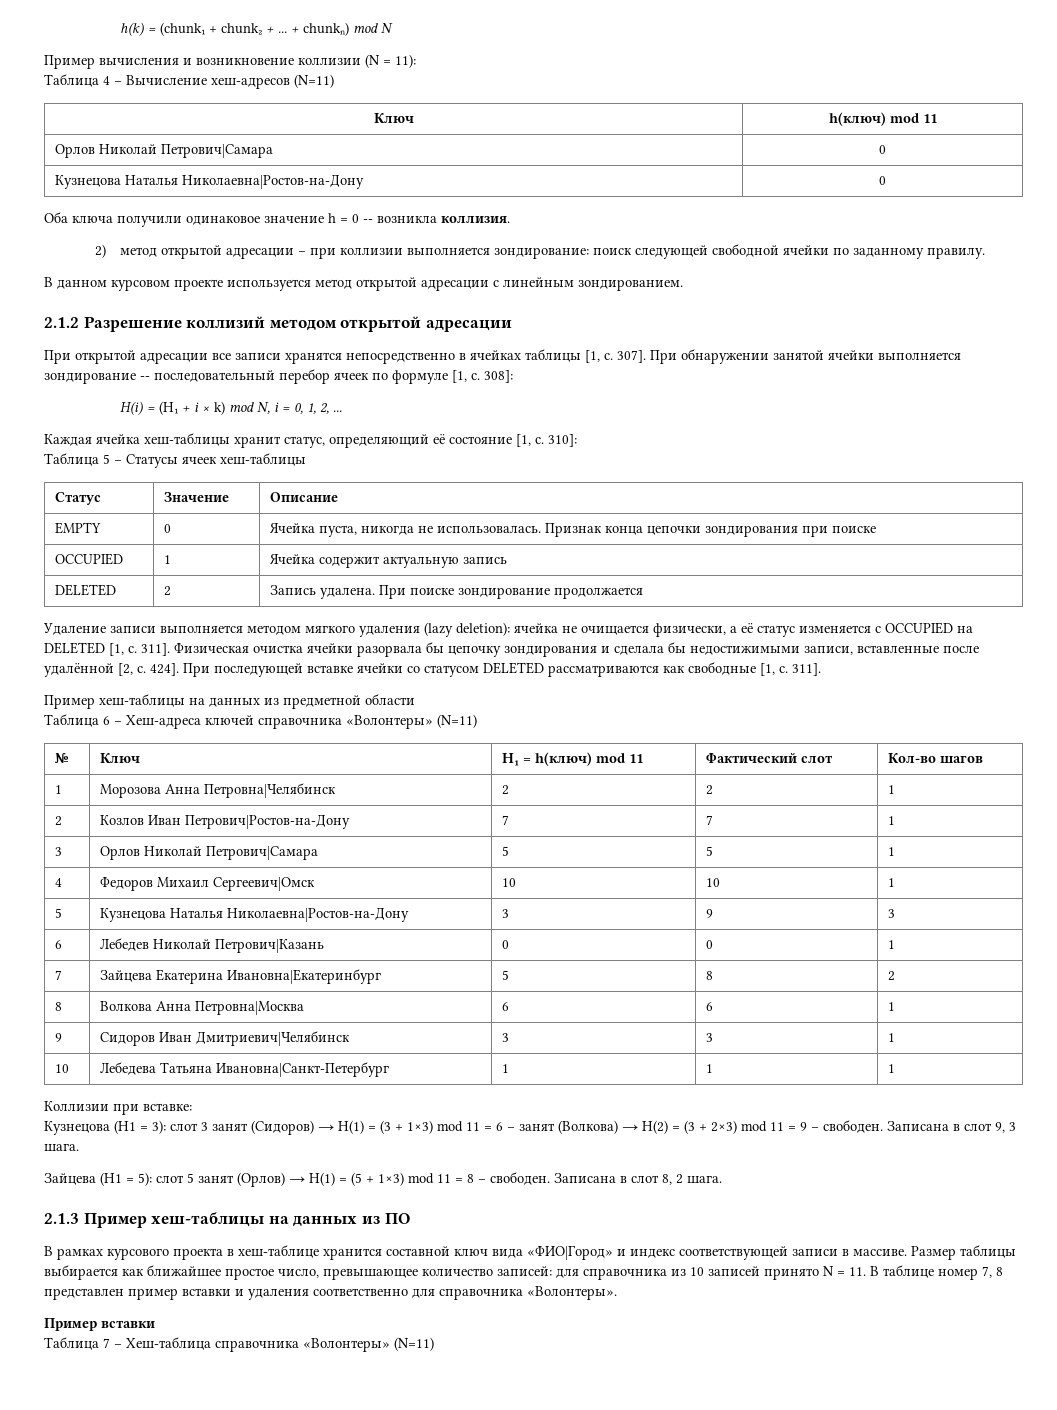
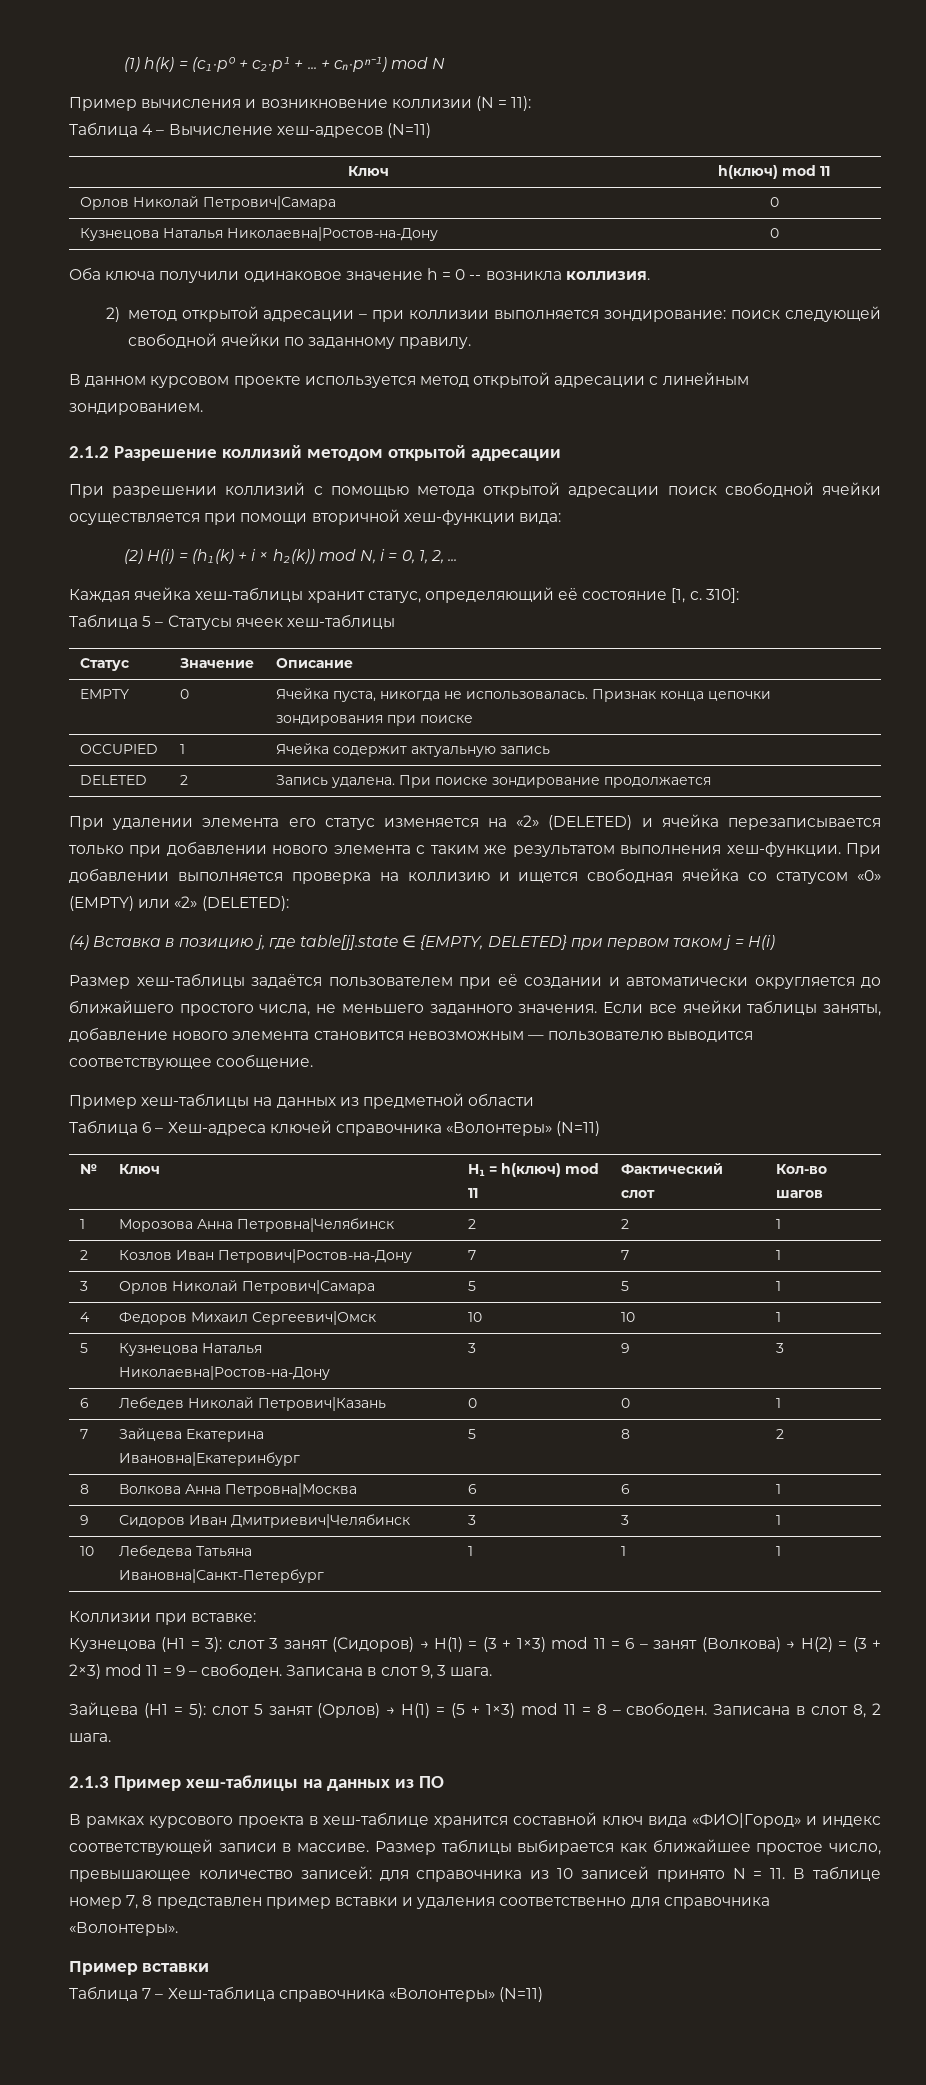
- h(k) = (chunk₁ + chunk₂ + ...
+ (1) h(k) = (c₁·p⁰ + c₂·p¹ + ...
- + chunkₙ) mod N
+ + cₙ·pⁿ⁻¹) mod N
- При открытой адресации все записи хранятся непосредственно в ячейках таблицы [1, с. 307]. При обнаружении занятой ячейки выполняется зондирование -- последовательный перебор ячеек по формуле [1, с. 308]:
- H(i) = (H₁ + i × k) mod N, i = 0, 1, 2, ...
+ При разрешении коллизий с помощью метода открытой адресации поиск свободной ячейки осуществляется при помощи вторичной хеш-функции вида:
+ (2) H(i) = (h₁(k) + i × h₂(k)) mod N, i = 0, 1, 2, ...
- Удаление записи выполняется методом мягкого удаления (lazy deletion): ячейка не очищается физически, а её статус изменяется с OCCUPIED на DELETED [1, с. 311]. Физическая очистка ячейки разорвала бы цепочку зондирования и сделала бы недостижимыми записи, вставленные после удалённой [2, с. 424]. При последующей вставке ячейки со статусом DELETED рассматриваются как свободные [1, с. 311].
+ При удалении элемента его статус изменяется на «2» (DELETED) и ячейка перезаписывается только при добавлении нового элемента с таким же результатом выполнения хеш-функции. При добавлении выполняется проверка на коллизию и ищется свободная ячейка со статусом «0» (EMPTY) или «2» (DELETED):
+ (4) Вставка в позицию j, где table[j].state ∈ {EMPTY, DELETED} при первом таком j = H(i)
+ Размер хеш-таблицы задаётся пользователем при её создании и автоматически округляется до ближайшего простого числа, не меньшего заданного значения. Если все ячейки таблицы заняты, добавление нового элемента становится невозможным — пользователю выводится соответствующее сообщение.

